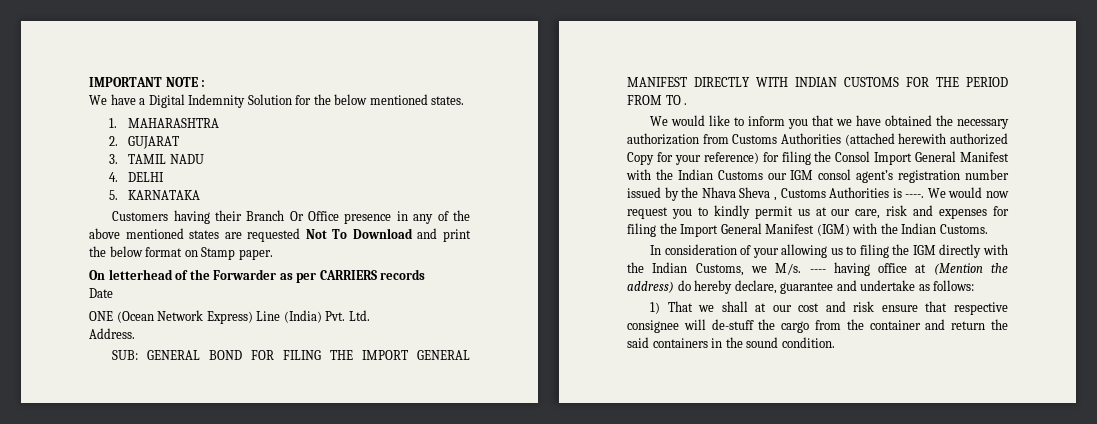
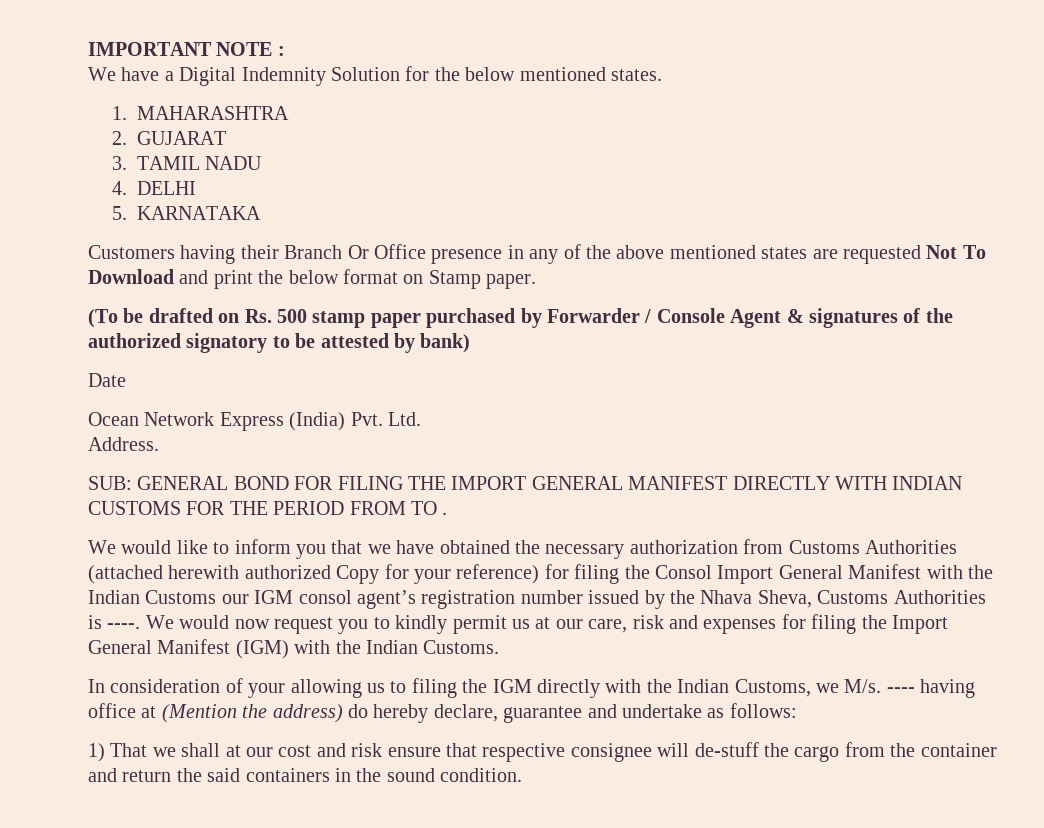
- On letterhead of the Forwarder as per CARRIERS records
+ (To be drafted on Rs. 500 stamp paper purchased by Forwarder / Console Agent & signatures of the authorized signatory to be attested by bank)
  Date
- ONE (Ocean Network Express) Line (India) Pvt. Ltd.
+ Ocean Network Express (India) Pvt. Ltd.
- We would like to inform you that we have obtained the necessary authorization from Customs Authorities (attached herewith authorized Copy for your reference) for filing the Consol Import General Manifest with the Indian Customs our IGM consol agent’s registration number issued by the Nhava Sheva , Customs Authorities is ----.
+ We would like to inform you that we have obtained the necessary authorization from Customs Authorities (attached herewith authorized Copy for your reference) for filing the Consol Import General Manifest with the Indian Customs our IGM consol agent’s registration number issued by the Nhava Sheva, Customs Authorities is ----.

